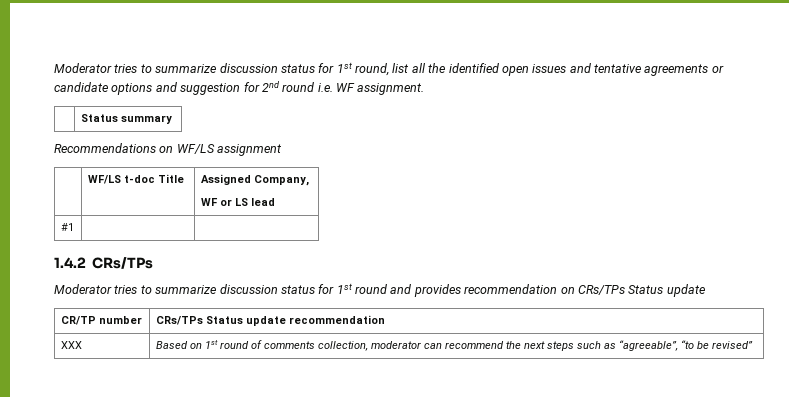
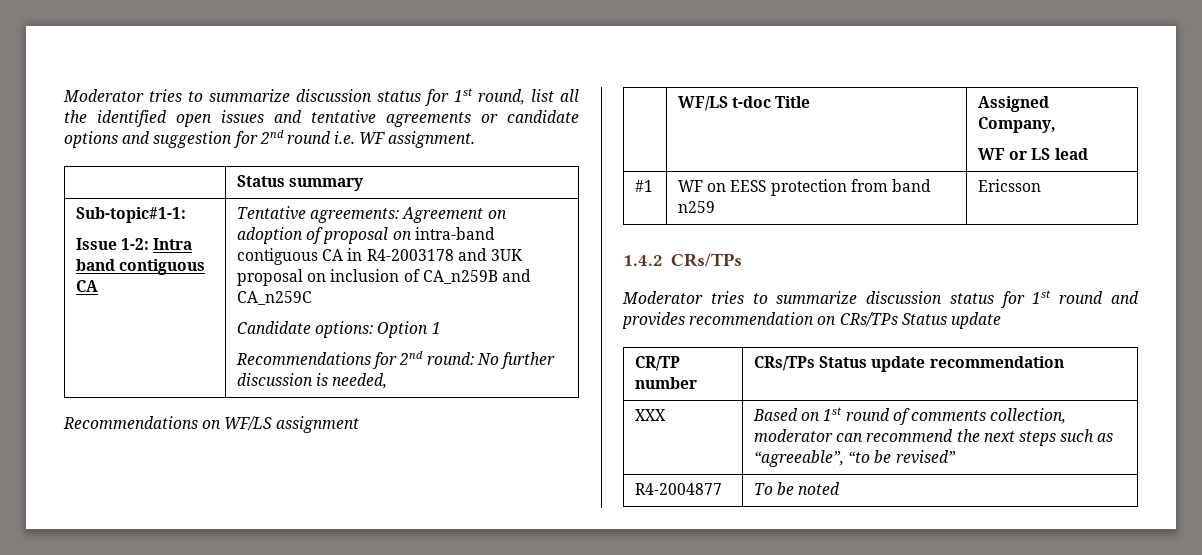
+ Sub-topic#1-1:
+ Issue 1-2: Intra band contiguous CA | Tentative agreements: Agreement on adoption of proposal on intra-band contiguous CA in R4-2003178 and 3UK proposal on inclusion of CA_n259B and CA_n259C
+ Candidate options: Option 1
+ Recommendations for 2nd round: No further discussion is needed,
- #1 | |
+ #1 | WF on EESS protection from band n259 | Ericsson
+ R4-2004877 | To be noted

